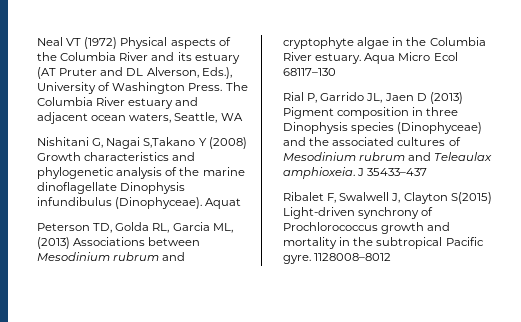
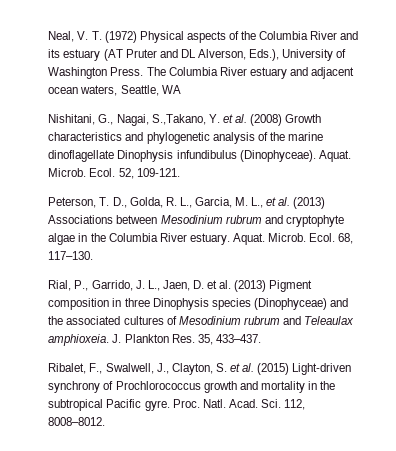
- Neal VT (1972) Physical aspects of the Columbia River and its estuary (AT Pruter and DL Alverson, Eds.), University of Washington Press.
+ Neal, V. T. (1972) Physical aspects of the Columbia River and its estuary (AT Pruter and DL Alverson, Eds.), University of Washington Press.
- Nishitani G, Nagai S,Takano Y (2008) Growth characteristics and phylogenetic analysis of the marine dinoflagellate Dinophysis infundibulus (Dinophyceae).
+ Nishitani, G., Nagai, S.,Takano, Y. et al. (2008) Growth characteristics and phylogenetic analysis of the marine dinoflagellate Dinophysis infundibulus (Dinophyceae).
- Aquat
- Peterson TD, Golda RL, Garcia ML, (2013) Associations between Mesodinium rubrum and cryptophyte algae in the Columbia River estuary.
+ Aquat. Microb. Ecol. 52, 109-121.
+ Peterson, T. D., Golda, R. L., Garcia, M. L., et al. (2013) Associations between Mesodinium rubrum and cryptophyte algae in the Columbia River estuary.
- Aqua Micro Ecol 68117–130
- Rial P, Garrido JL, Jaen D (2013) Pigment composition in three Dinophysis species (Dinophyceae) and the associated cultures of Mesodinium rubrum and Teleaulax amphioxeia.
+ Aquat. Microb. Ecol. 68, 117–130.
+ Rial, P., Garrido, J. L., Jaen, D. et al. (2013) Pigment composition in three Dinophysis species (Dinophyceae) and the associated cultures of Mesodinium rubrum and Teleaulax amphioxeia.
- J 35433–437
- Ribalet F, Swalwell J, Clayton S(2015) Light-driven synchrony of Prochlorococcus growth and mortality in the subtropical Pacific gyre.
+ J. Plankton Res. 35, 433–437.
+ Ribalet, F., Swalwell, J., Clayton, S. et al. (2015) Light-driven synchrony of Prochlorococcus growth and mortality in the subtropical Pacific gyre.
- 1128008–8012
+ Proc. Natl. Acad. Sci. 112, 8008–8012.

